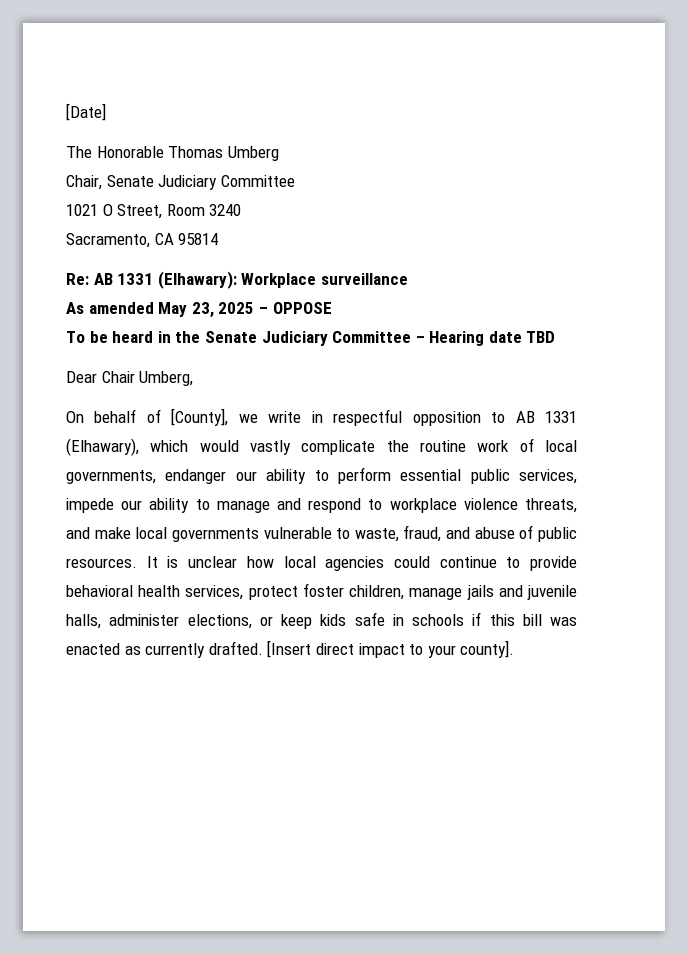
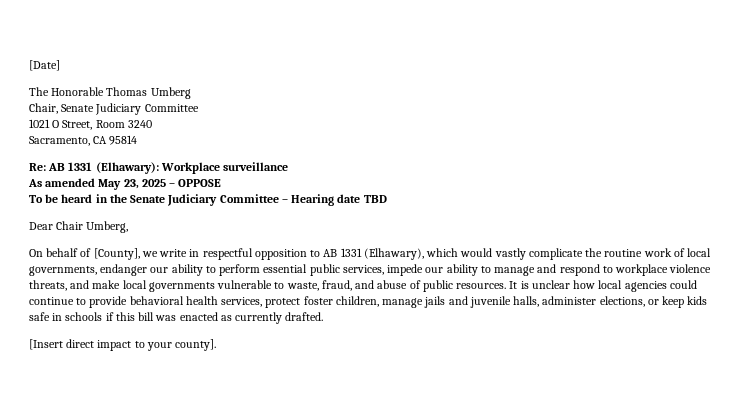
- It is unclear how local agencies could continue to provide behavioral health services, protect foster children, manage jails and juvenile halls, administer elections, or keep kids safe in schools if this bill was enacted as currently drafted. [Insert direct impact to your county].
+ It is unclear how local agencies could continue to provide behavioral health services, protect foster children, manage jails and juvenile halls, administer elections, or keep kids safe in schools if this bill was enacted as currently drafted.
+ [Insert direct impact to your county].

